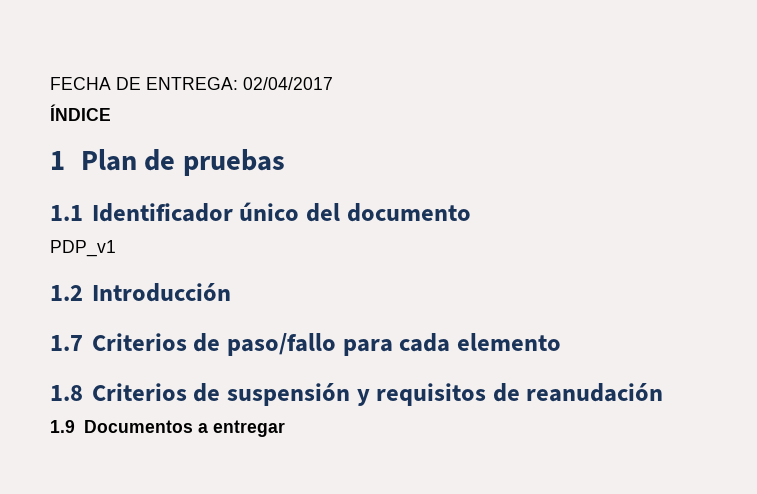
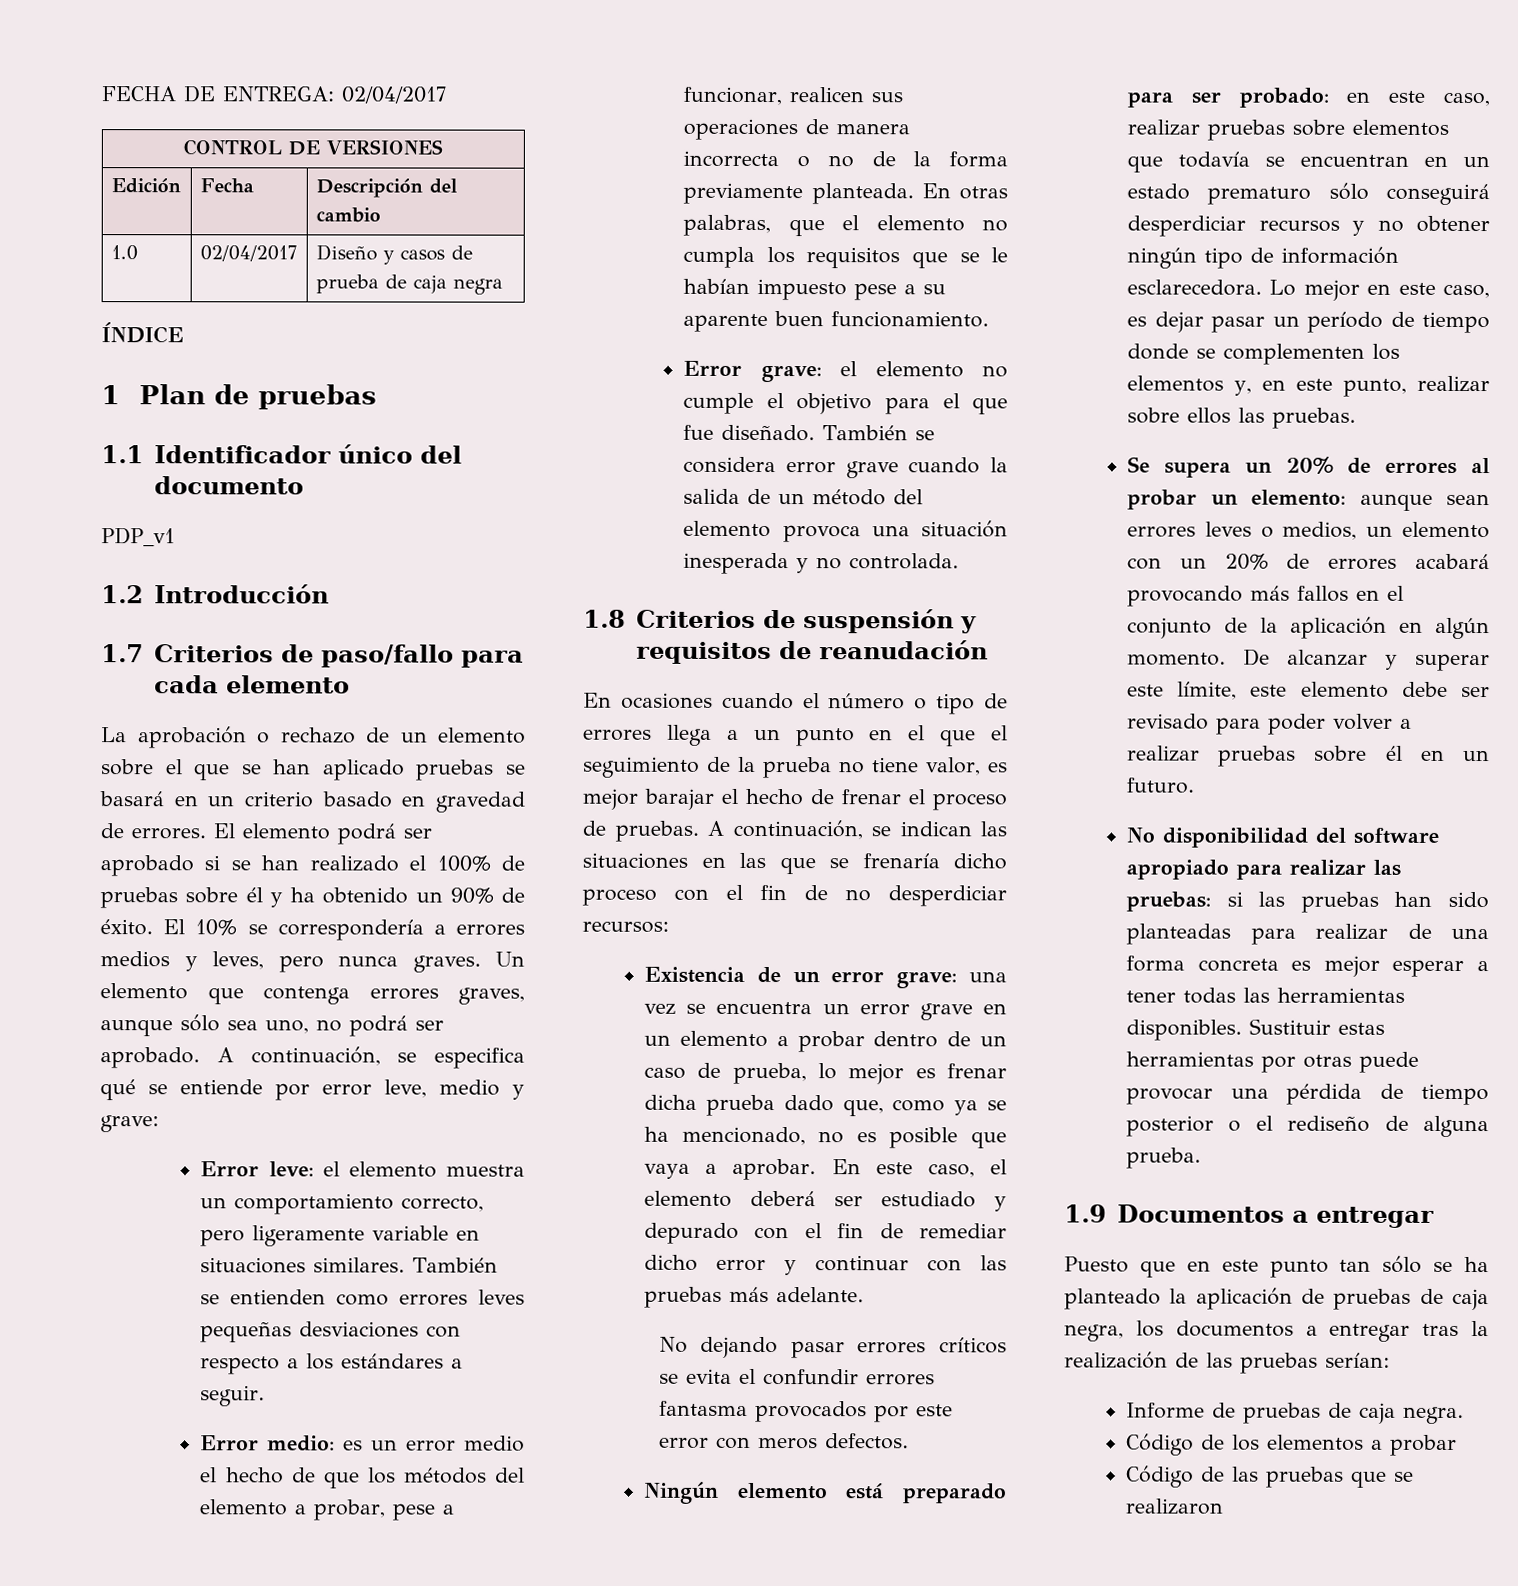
+ CONTROL DE VERSIONES
+ Edición | Fecha | Descripción del cambio
+ 1.0 | 02/04/2017 | Diseño y casos de prueba de caja negra
+ La aprobación o rechazo de un elemento sobre el que se han aplicado pruebas se basará en un criterio basado en gravedad de errores. El elemento podrá ser aprobado si se han realizado el 100% de pruebas sobre él y ha obtenido un 90% de éxito. El 10% se correspondería a errores medios y leves, pero nunca graves. Un elemento que contenga errores graves, aunque sólo sea uno, no podrá ser aprobado. A continuación, se especifica qué se entiende por error leve, medio y grave:
+ Error leve: el elemento muestra un comportamiento correcto, pero ligeramente variable en situaciones similares. También se entienden como errores leves pequeñas desviaciones con respecto a los estándares a seguir.
+ Error medio: es un error medio el hecho de que los métodos del elemento a probar, pese a funcionar, realicen sus operaciones de manera incorrecta o no de la forma previamente planteada. En otras palabras, que el elemento no cumpla los requisitos que se le habían impuesto pese a su aparente buen funcionamiento.
+ Error grave: el elemento no cumple el objetivo para el que fue diseñado. También se considera error grave cuando la salida de un método del elemento provoca una situación inesperada y no controlada.
+ En ocasiones cuando el número o tipo de errores llega a un punto en el que el seguimiento de la prueba no tiene valor, es mejor barajar el hecho de frenar el proceso de pruebas. A continuación, se indican las situaciones en las que se frenaría dicho proceso con el fin de no desperdiciar recursos:
+ Existencia de un error grave: una vez se encuentra un error grave en un elemento a probar dentro de un caso de prueba, lo mejor es frenar dicha prueba dado que, como ya se ha mencionado, no es posible que vaya a aprobar. En este caso, el elemento deberá ser estudiado y depurado con el fin de remediar dicho error y continuar con las pruebas más adelante.
+ No dejando pasar errores críticos se evita el confundir errores fantasma provocados por este error con meros defectos.
+ Ningún elemento está preparado para ser probado: en este caso, realizar pruebas sobre elementos que todavía se encuentran en un estado prematuro sólo conseguirá desperdiciar recursos y no obtener ningún tipo de información esclarecedora. Lo mejor en este caso, es dejar pasar un período de tiempo donde se complementen los elementos y, en este punto, realizar sobre ellos las pruebas.
+ Se supera un 20% de errores al probar un elemento: aunque sean errores leves o medios, un elemento con un 20% de errores acabará provocando más fallos en el conjunto de la aplicación en algún momento. De alcanzar y superar este límite, este elemento debe ser revisado para poder volver a realizar pruebas sobre él en un futuro.
+ No disponibilidad del software apropiado para realizar las pruebas: si las pruebas han sido planteadas para realizar de una forma concreta es mejor esperar a tener todas las herramientas disponibles. Sustituir estas herramientas por otras puede provocar una pérdida de tiempo posterior o el rediseño de alguna prueba.
  1.9 Documentos a entregar
+ Puesto que en este punto tan sólo se ha planteado la aplicación de pruebas de caja negra, los documentos a entregar tras la realización de las pruebas serían:
+ Informe de pruebas de caja negra.
+ Código de los elementos a probar
+ Código de las pruebas que se realizaron

